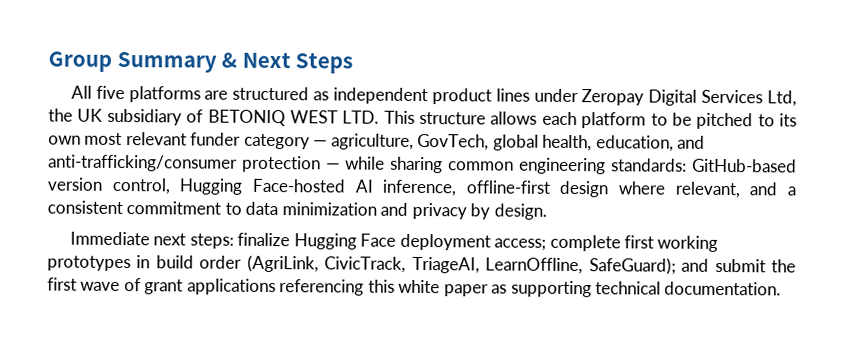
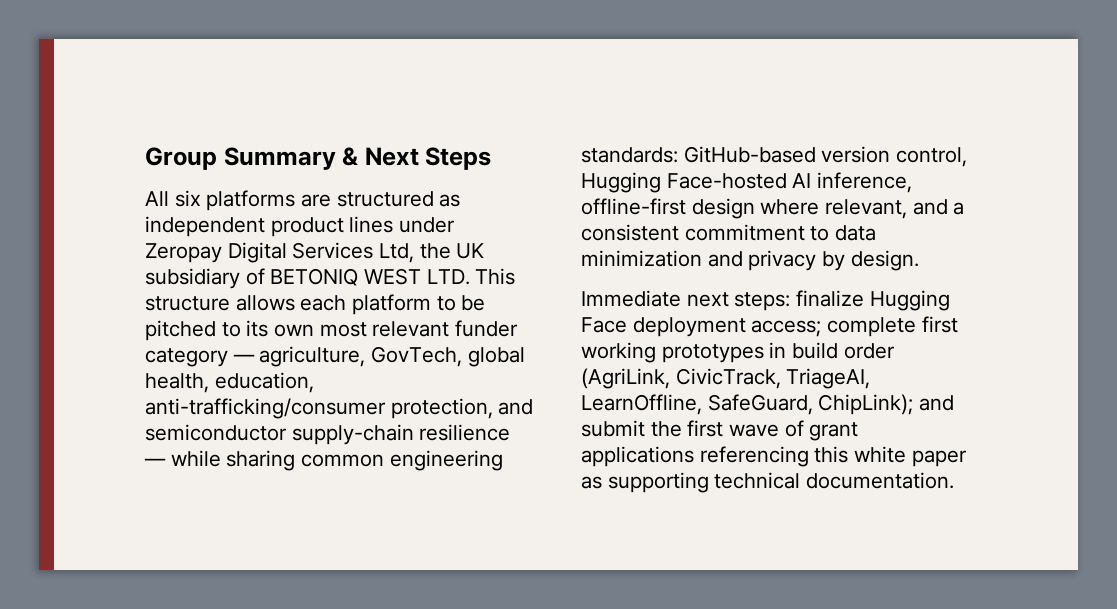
- All five platforms are structured as independent product lines under Zeropay Digital Services Ltd, the UK subsidiary of BETONIQ WEST LTD. This structure allows each platform to be pitched to its own most relevant funder category — agriculture, GovTech, global health, education, and anti-trafficking/consumer protection — while sharing common engineering standards:
+ All six platforms are structured as independent product lines under Zeropay Digital Services Ltd, the UK subsidiary of BETONIQ WEST LTD. This structure allows each platform to be pitched to its own most relevant funder category — agriculture, GovTech, global health, education, anti-trafficking/consumer protection, and semiconductor supply-chain resilience — while sharing common engineering standards:
- Immediate next steps: finalize Hugging Face deployment access; complete first working prototypes in build order (AgriLink, CivicTrack, TriageAI, LearnOffline, SafeGuard); and submit the first wave of grant applications referencing this white paper as supporting technical documentation.
+ Immediate next steps: finalize Hugging Face deployment access; complete first working prototypes in build order (AgriLink, CivicTrack, TriageAI, LearnOffline, SafeGuard, ChipLink); and submit the first wave of grant applications referencing this white paper as supporting technical documentation.

